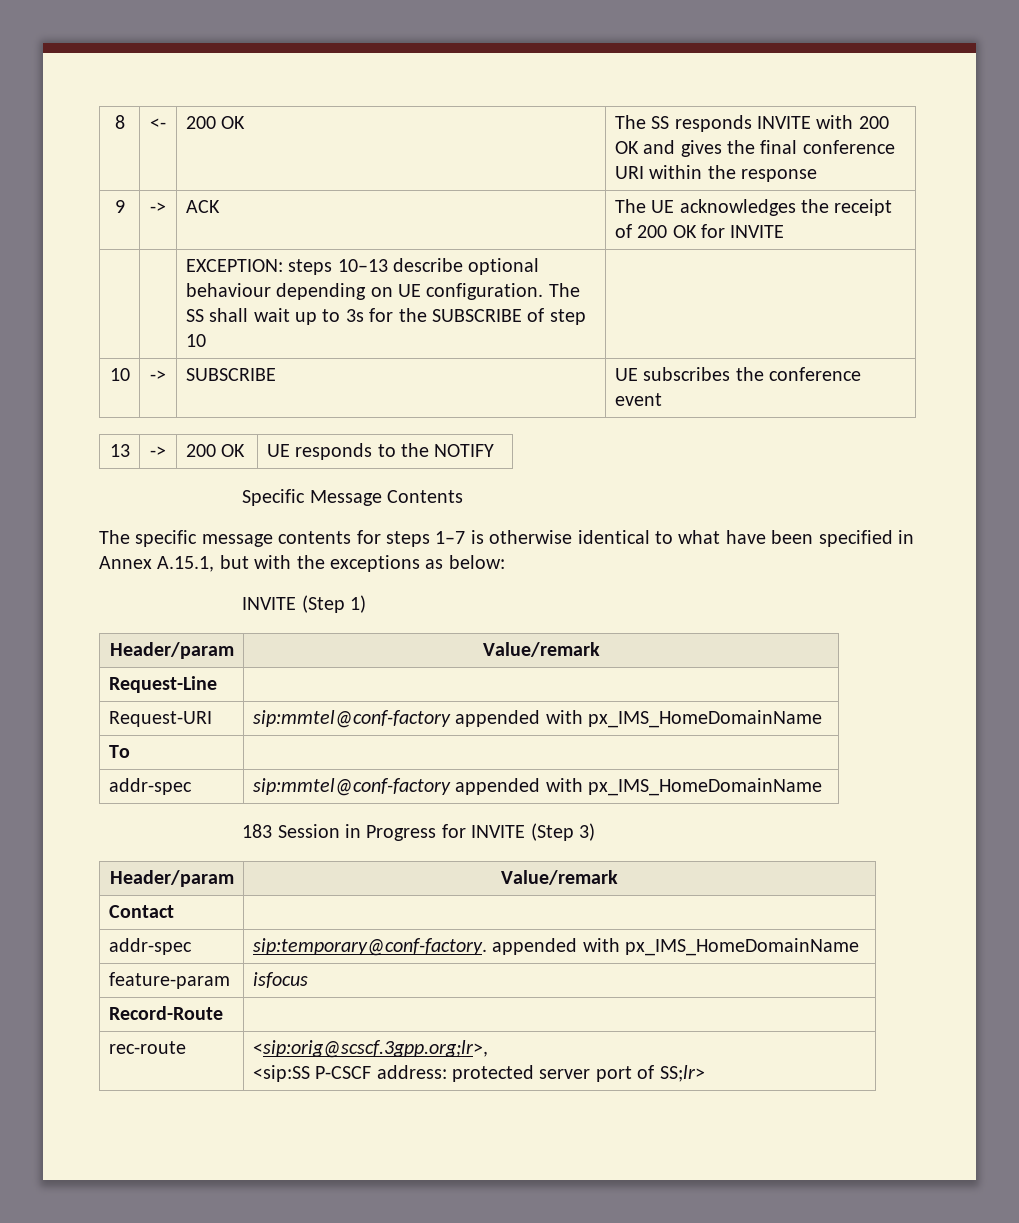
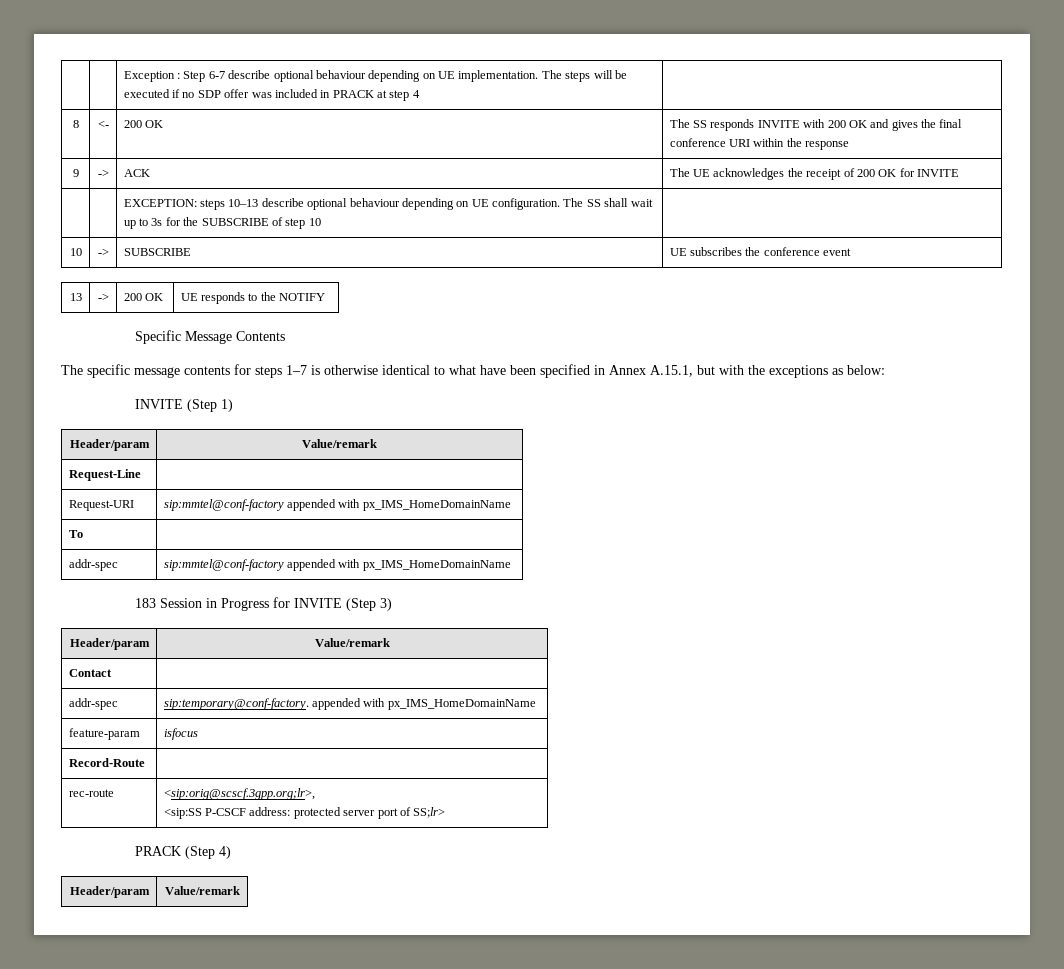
+ | | Exception : Step 6-7 describe optional behaviour depending on UE implementation. The steps will be executed if no SDP offer was included in PRACK at step 4 |
+ PRACK (Step 4)
+ Header/param | Value/remark

